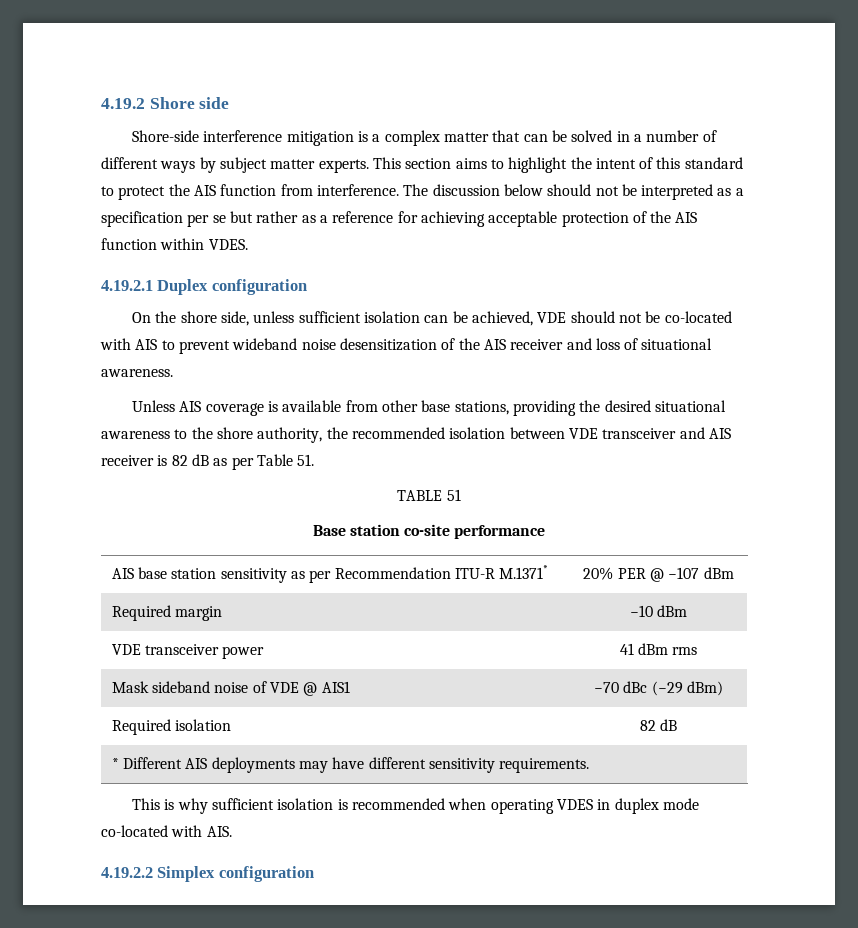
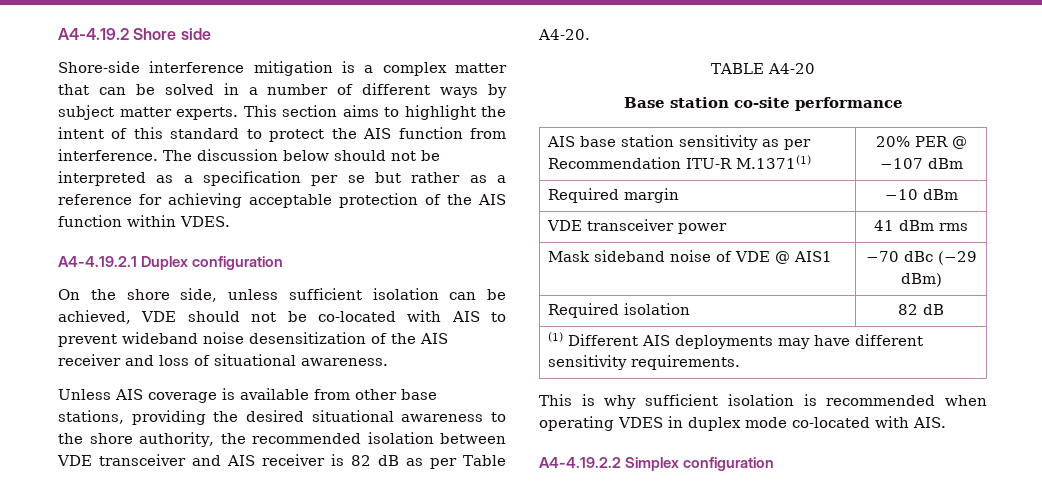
- 4.19.2 Shore side
+ A4-4.19.2 Shore side
- 4.19.2.1 Duplex configuration
+ A4-4.19.2.1 Duplex configuration
- Unless AIS coverage is available from other base stations, providing the desired situational awareness to the shore authority, the recommended isolation between VDE transceiver and AIS receiver is 82 dB as per Table 51.
+ Unless AIS coverage is available from other base stations, providing the desired situational awareness to the shore authority, the recommended isolation between VDE transceiver and AIS receiver is 82 dB as per Table A4-20.
- TABLE 51
+ TABLE A4-20
- AIS base station sensitivity as per Recommendation ITU-R M.1371* | 20% PER @ −107 dBm
+ AIS base station sensitivity as per Recommendation ITU-R M.1371(1) | 20% PER @ −107 dBm
- * Different AIS deployments may have different sensitivity requirements.
+ (1) Different AIS deployments may have different sensitivity requirements.
- 4.19.2.2 Simplex configuration
+ A4-4.19.2.2 Simplex configuration

